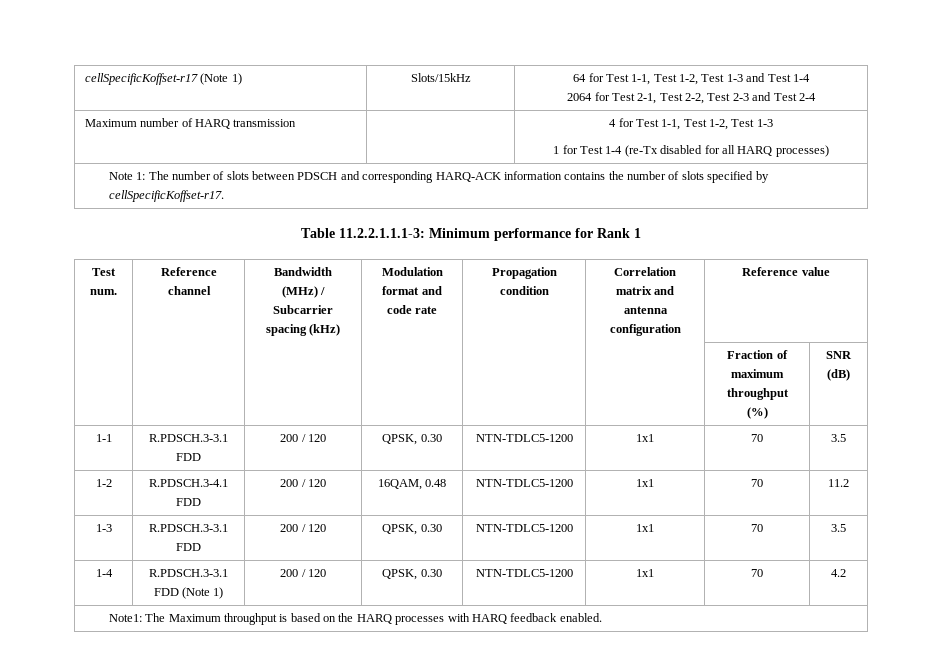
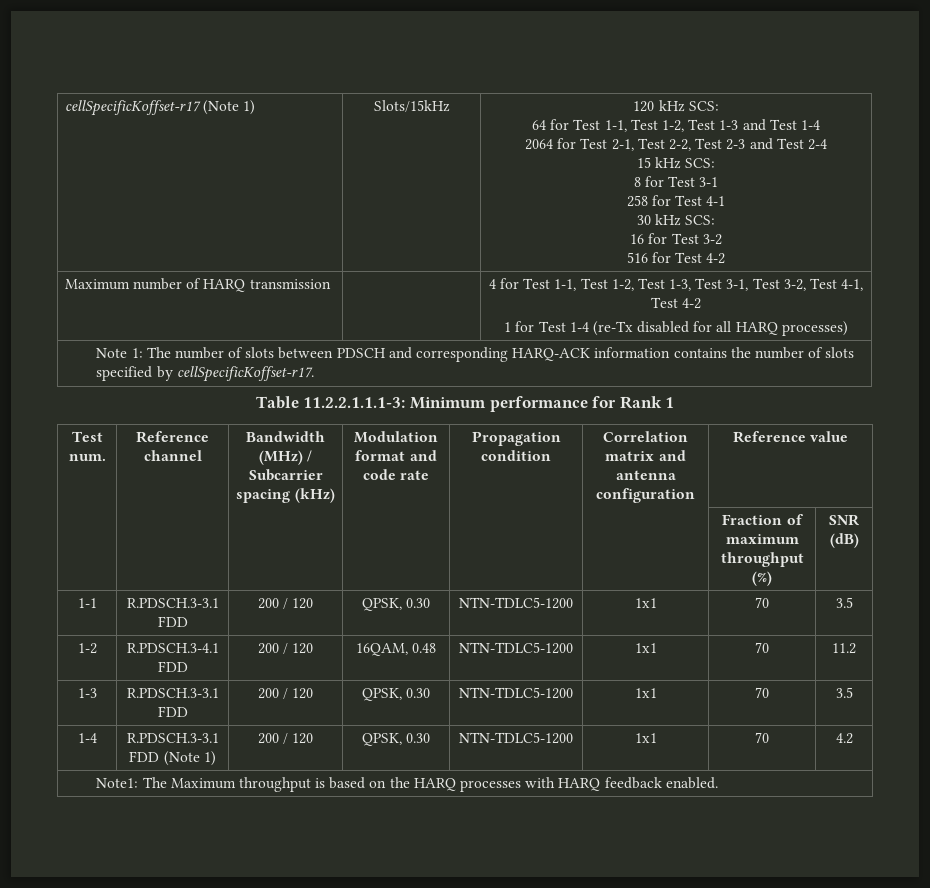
+ 120 kHz SCS:
+ 15 kHz SCS:
+ 8 for Test 3-1
+ 258 for Test 4-1
+ 30 kHz SCS:
+ 16 for Test 3-2
+ 516 for Test 4-2
- Maximum number of HARQ transmission | | 4 for Test 1-1, Test 1-2, Test 1-3
+ Maximum number of HARQ transmission | | 4 for Test 1-1, Test 1-2, Test 1-3, Test 3-1, Test 3-2, Test 4-1, Test 4-2

